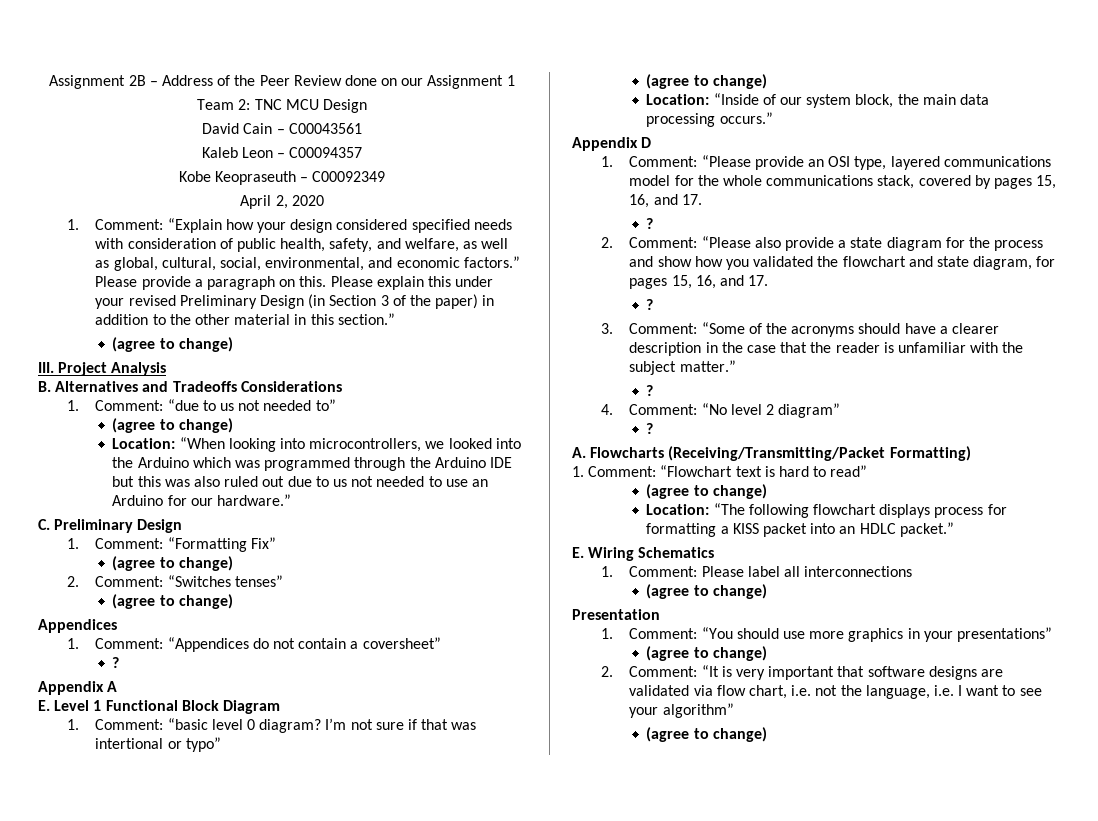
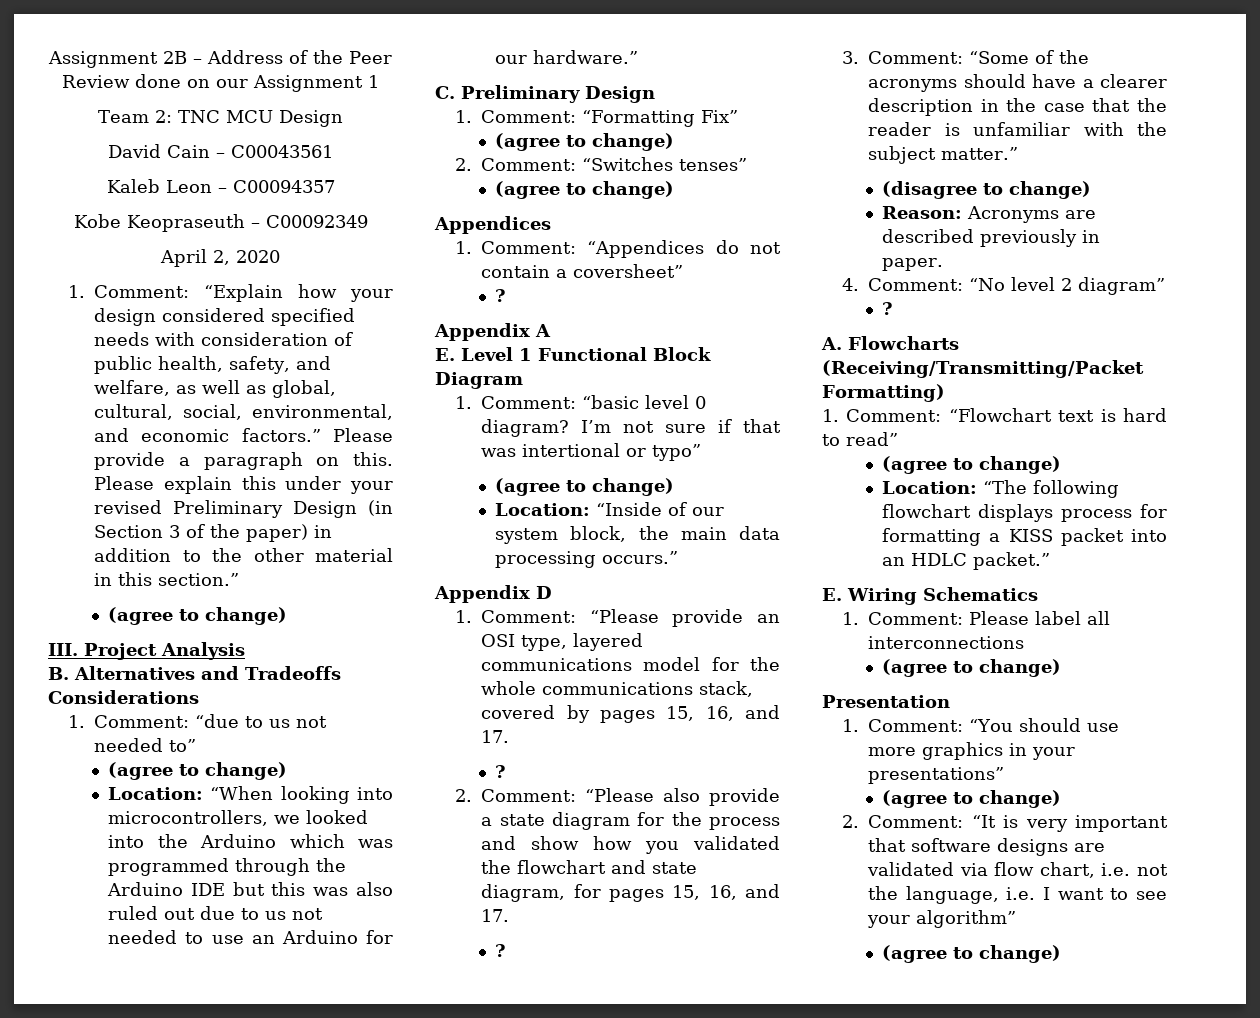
  3. Comment: “Some of the acronyms should have a clearer description in the case that the reader is unfamiliar with the subject matter.”
- ?
+ (disagree to change)
+ Reason: Acronyms are described previously in paper.

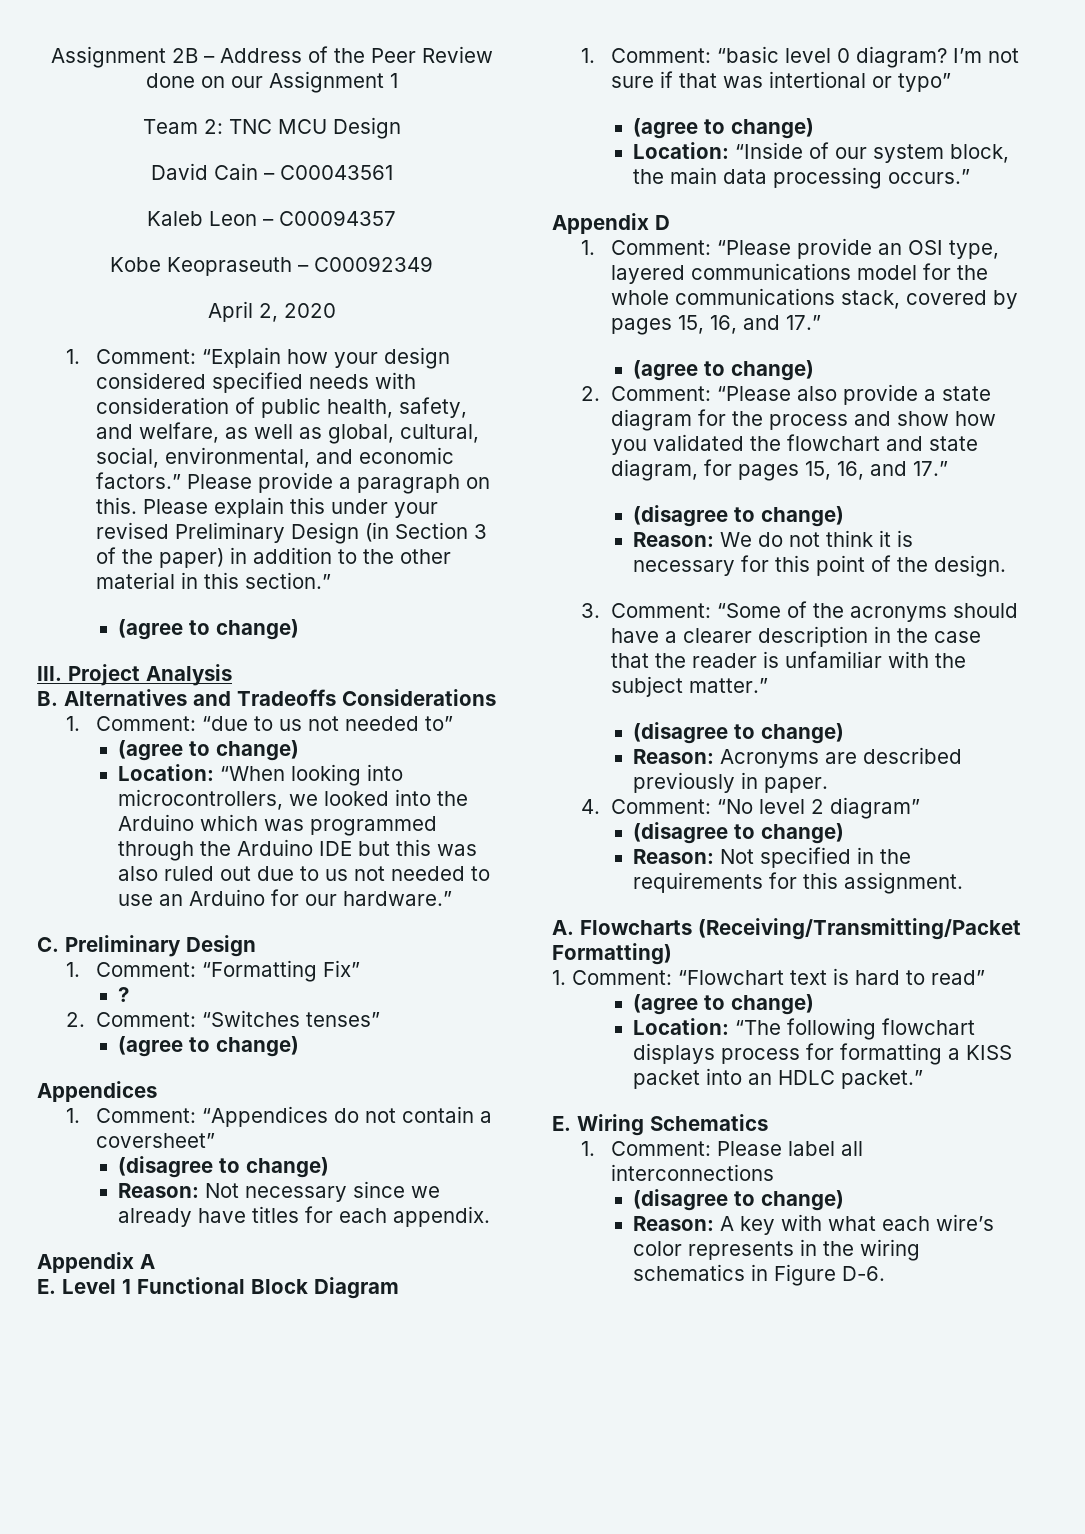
  1. Comment: “Formatting Fix”
- (agree to change)
+ ?
  1. Comment: “Appendices do not contain a coversheet”
- ?
+ (disagree to change)
+ Reason: Not necessary since we already have titles for each appendix.
- 1. Comment: “Please provide an OSI type, layered communications model for the whole communications stack, covered by pages 15, 16, and 17.
- ?
+ 1. Comment: “Please provide an OSI type, layered communications model for the whole communications stack, covered by pages 15, 16, and 17.”
+ (agree to change)
- 2. Comment: “Please also provide a state diagram for the process and show how you validated the flowchart and state diagram, for pages 15, 16, and 17.
- ?
+ 2. Comment: “Please also provide a state diagram for the process and show how you validated the flowchart and state diagram, for pages 15, 16, and 17.”
+ (disagree to change)
+ Reason: We do not think it is necessary for this point of the design.
  4. Comment: “No level 2 diagram”
- ?
+ (disagree to change)
+ Reason: Not specified in the requirements for this assignment.
  1. Comment: Please label all interconnections
- (agree to change)
- Presentation
- 1. Comment: “You should use more graphics in your presentations”
- (agree to change)
- 2. Comment: “It is very important that software designs are validated via flow chart, i.e. not the language, i.e. I want to see your algorithm”
- (agree to change)
+ (disagree to change)
+ Reason: A key with what each wire’s color represents in the wiring schematics in Figure D-6.

